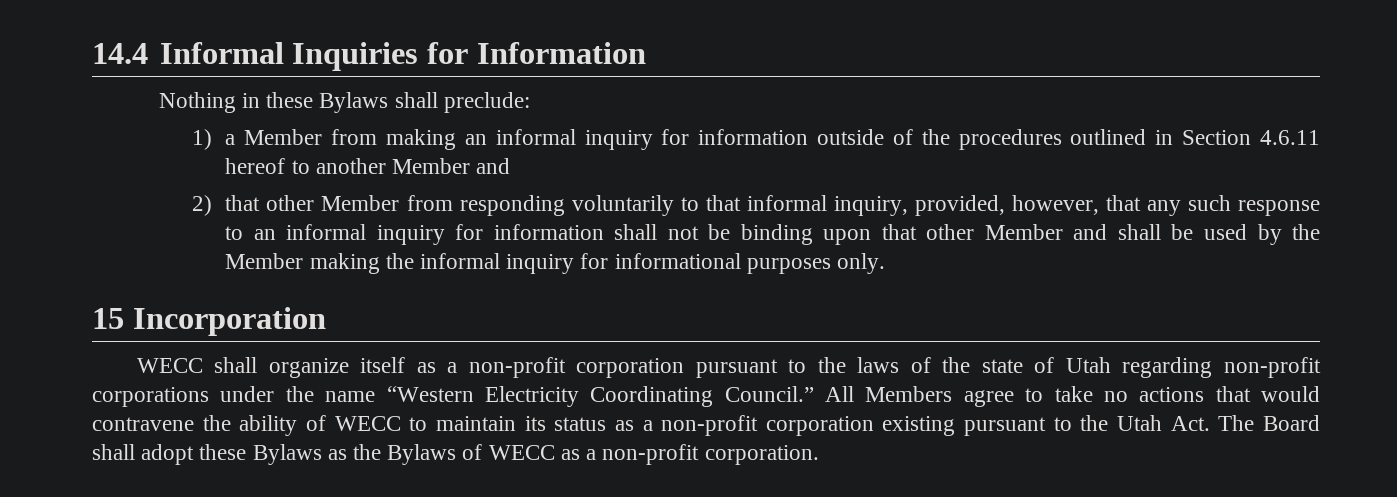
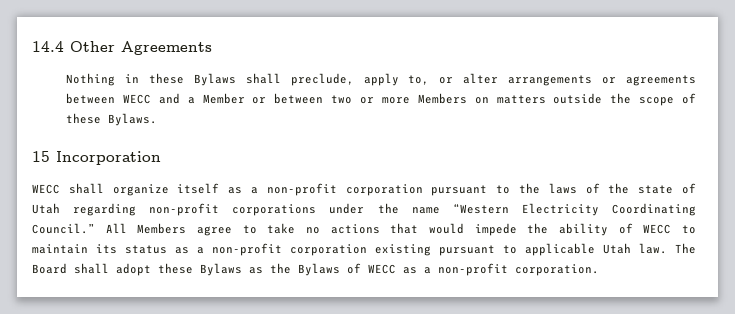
- 14.4 Informal Inquiries for Information
+ 14.4 Other Agreements
- Nothing in these Bylaws shall preclude:
- 1) a Member from making an informal inquiry for information outside of the procedures outlined in Section 4.6.11 hereof to another Member and
- 2) that other Member from responding voluntarily to that informal inquiry, provided, however, that any such response to an informal inquiry for information shall not be binding upon that other Member and shall be used by the Member making the informal inquiry for informational purposes only.
+ Nothing in these Bylaws shall preclude, apply to, or alter arrangements or agreements between WECC and a Member or between two or more Members on matters outside the scope of these Bylaws.
- All Members agree to take no actions that would contravene the ability of WECC to maintain its status as a non-profit corporation existing pursuant to the Utah Act. The Board shall adopt these Bylaws as the Bylaws of WECC as a non-profit corporation.
+ All Members agree to take no actions that would impede the ability of WECC to maintain its status as a non-profit corporation existing pursuant to applicable Utah law. The Board shall adopt these Bylaws as the Bylaws of WECC as a non-profit corporation.

